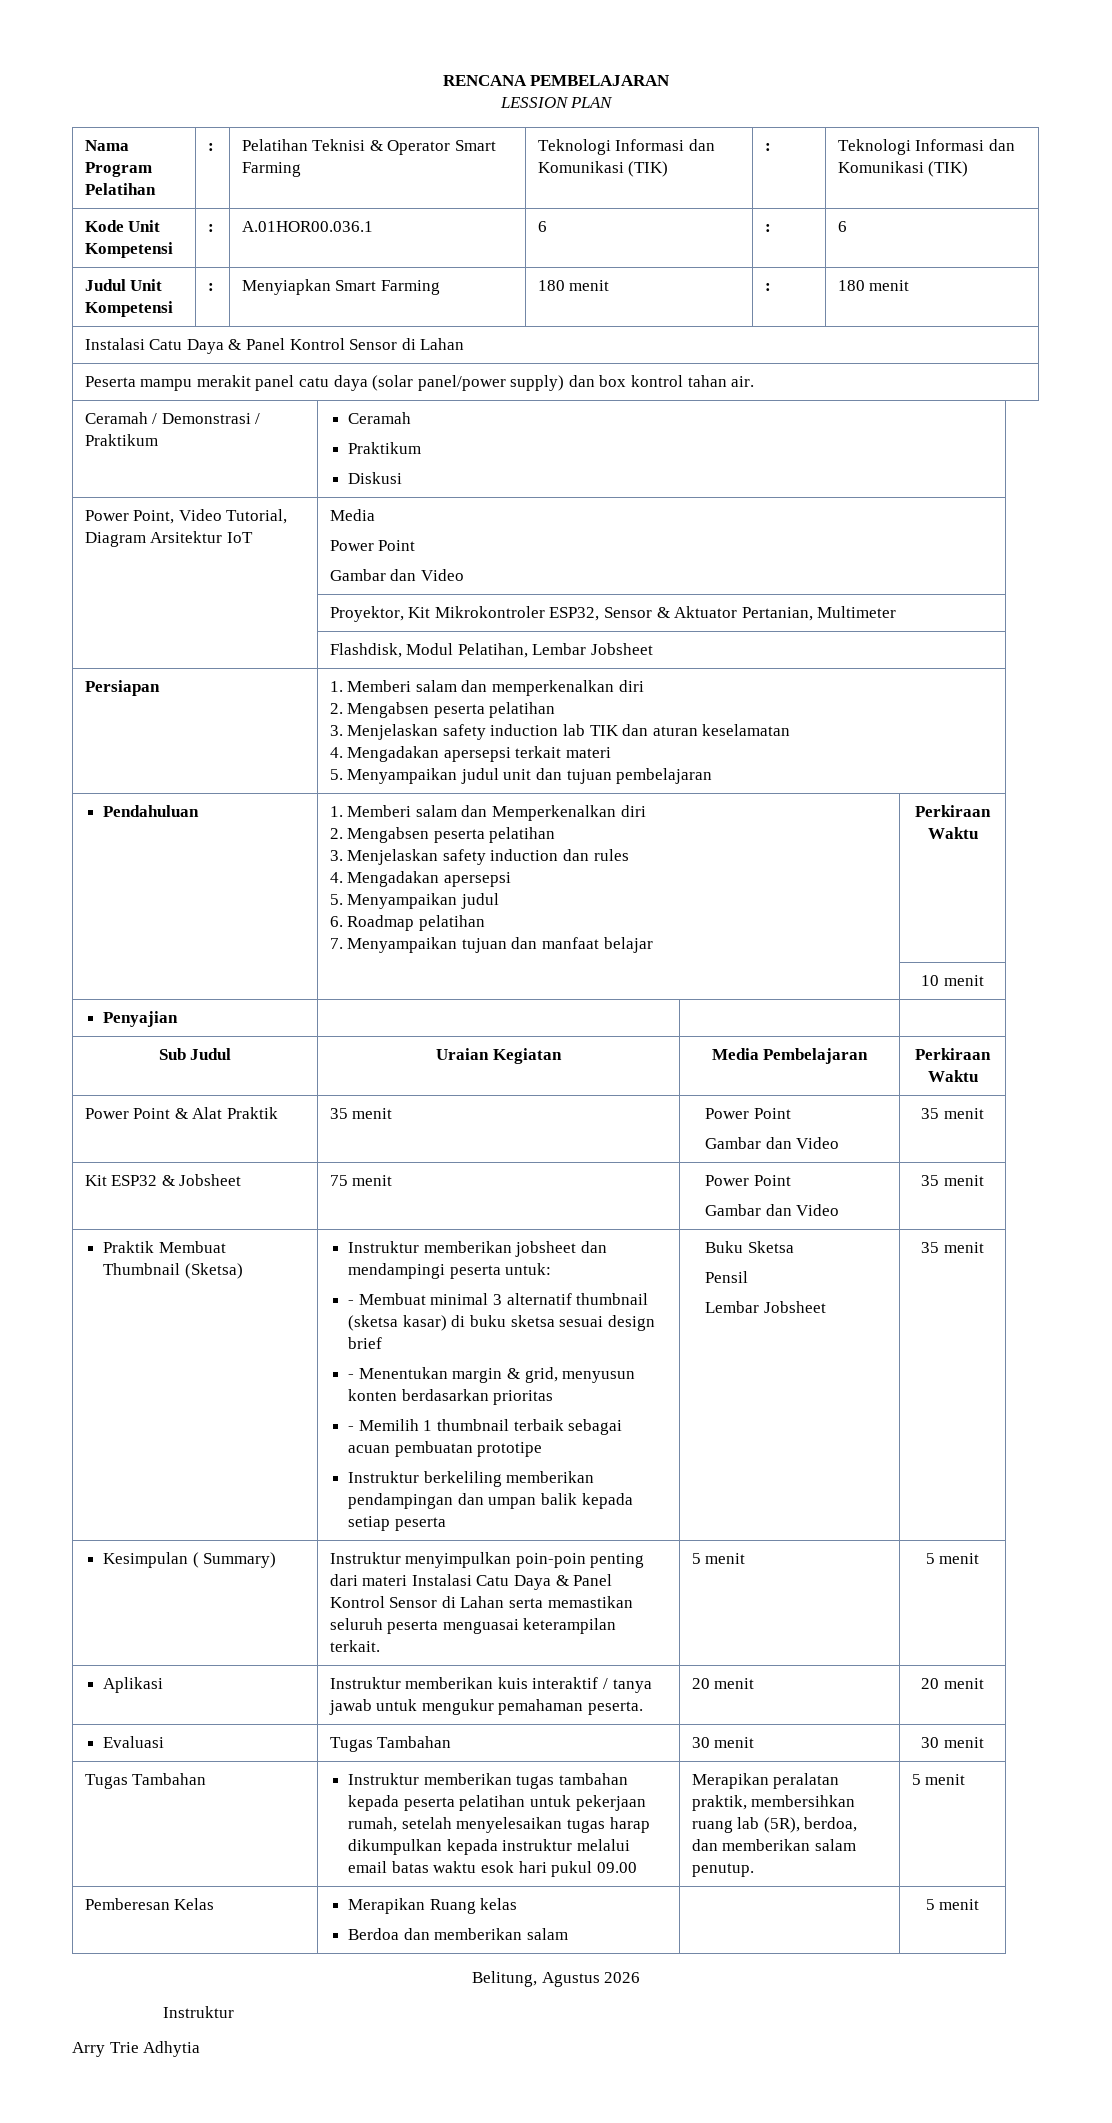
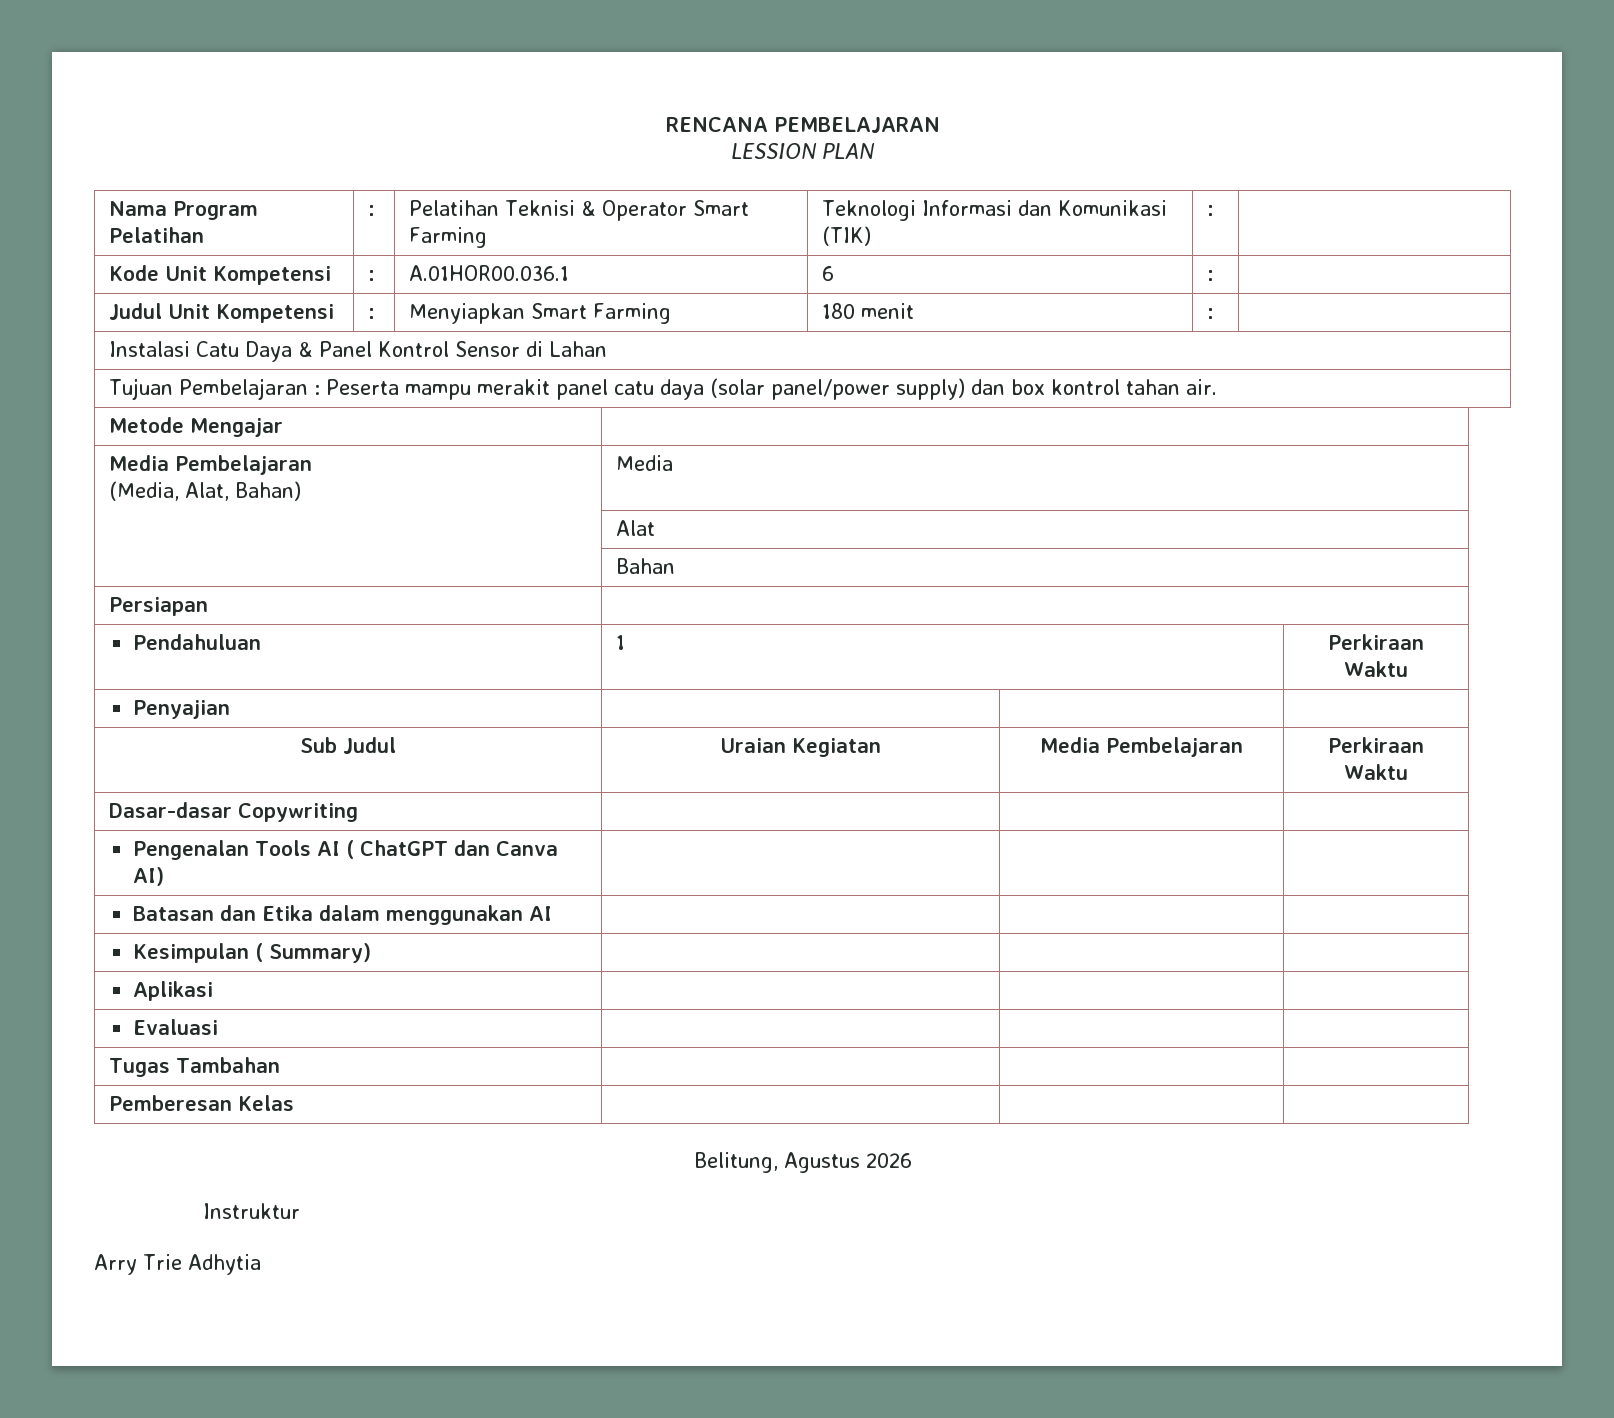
- Nama Program Pelatihan | : | Pelatihan Teknisi & Operator Smart Farming | Teknologi Informasi dan Komunikasi (TIK) | : | Teknologi Informasi dan Komunikasi (TIK)
+ Nama Program Pelatihan | : | Pelatihan Teknisi & Operator Smart Farming | Teknologi Informasi dan Komunikasi (TIK) | : |
- Kode Unit Kompetensi | : | A.01HOR00.036.1 | 6 | : | 6
+ Kode Unit Kompetensi | : | A.01HOR00.036.1 | 6 | : |
- Judul Unit Kompetensi | : | Menyiapkan Smart Farming | 180 menit | : | 180 menit
+ Judul Unit Kompetensi | : | Menyiapkan Smart Farming | 180 menit | : |
- Peserta mampu merakit panel catu daya (solar panel/power supply) dan box kontrol tahan air.
+ Tujuan Pembelajaran : Peserta mampu merakit panel catu daya (solar panel/power supply) dan box kontrol tahan air.
- Ceramah / Demonstrasi / Praktikum | Ceramah
- Praktikum
- Diskusi
- Power Point, Video Tutorial, Diagram Arsitektur IoT | Media
- Power Point
- Gambar dan Video
- | Proyektor, Kit Mikrokontroler ESP32, Sensor & Aktuator Pertanian, Multimeter
- | Flashdisk, Modul Pelatihan, Lembar Jobsheet
- Persiapan | 1. Memberi salam dan memperkenalkan diri
- 2. Mengabsen peserta pelatihan
- 3. Menjelaskan safety induction lab TIK dan aturan keselamatan
- 4. Mengadakan apersepsi terkait materi
- 5. Menyampaikan judul unit dan tujuan pembelajaran
- Pendahuluan | 1. Memberi salam dan Memperkenalkan diri
- 2. Mengabsen peserta pelatihan
- 3. Menjelaskan safety induction dan rules
- 4. Mengadakan apersepsi
- 5. Menyampaikan judul
- 6. Roadmap pelatihan
- 7. Menyampaikan tujuan dan manfaat belajar | Perkiraan Waktu
- | | 10 menit
+ Metode Mengajar |
+ Media Pembelajaran
+ (Media, Alat, Bahan) | Media
+ | Alat
+ | Bahan
+ Persiapan |
+ Pendahuluan | 1 | Perkiraan Waktu
- Power Point & Alat Praktik | 35 menit | Power Point
- Gambar dan Video | 35 menit
- Kit ESP32 & Jobsheet | 75 menit | Power Point
- Gambar dan Video | 35 menit
- Praktik Membuat Thumbnail (Sketsa) | Instruktur memberikan jobsheet dan mendampingi peserta untuk:
- - Membuat minimal 3 alternatif thumbnail (sketsa kasar) di buku sketsa sesuai design brief
- - Menentukan margin & grid, menyusun konten berdasarkan prioritas
- - Memilih 1 thumbnail terbaik sebagai acuan pembuatan prototipe
- Instruktur berkeliling memberikan pendampingan dan umpan balik kepada setiap peserta | Buku Sketsa
- Pensil
- Lembar Jobsheet | 35 menit
- Kesimpulan ( Summary) | Instruktur menyimpulkan poin-poin penting dari materi Instalasi Catu Daya & Panel Kontrol Sensor di Lahan serta memastikan seluruh peserta menguasai keterampilan terkait. | 5 menit | 5 menit
- Aplikasi | Instruktur memberikan kuis interaktif / tanya jawab untuk mengukur pemahaman peserta. | 20 menit | 20 menit
- Evaluasi | Tugas Tambahan | 30 menit | 30 menit
- Tugas Tambahan | Instruktur memberikan tugas tambahan kepada peserta pelatihan untuk pekerjaan rumah, setelah menyelesaikan tugas harap dikumpulkan kepada instruktur melalui email batas waktu esok hari pukul 09.00 | Merapikan peralatan praktik, membersihkan ruang lab (5R), berdoa, dan memberikan salam penutup. | 5 menit
- Pemberesan Kelas | Merapikan Ruang kelas
- Berdoa dan memberikan salam | | 5 menit
+ Dasar-dasar Copywriting | | |
+ Pengenalan Tools AI ( ChatGPT dan Canva AI) | | |
+ Batasan dan Etika dalam menggunakan AI | | |
+ Kesimpulan ( Summary) | | |
+ Aplikasi | | |
+ Evaluasi | | |
+ Tugas Tambahan | | |
+ Pemberesan Kelas | | |

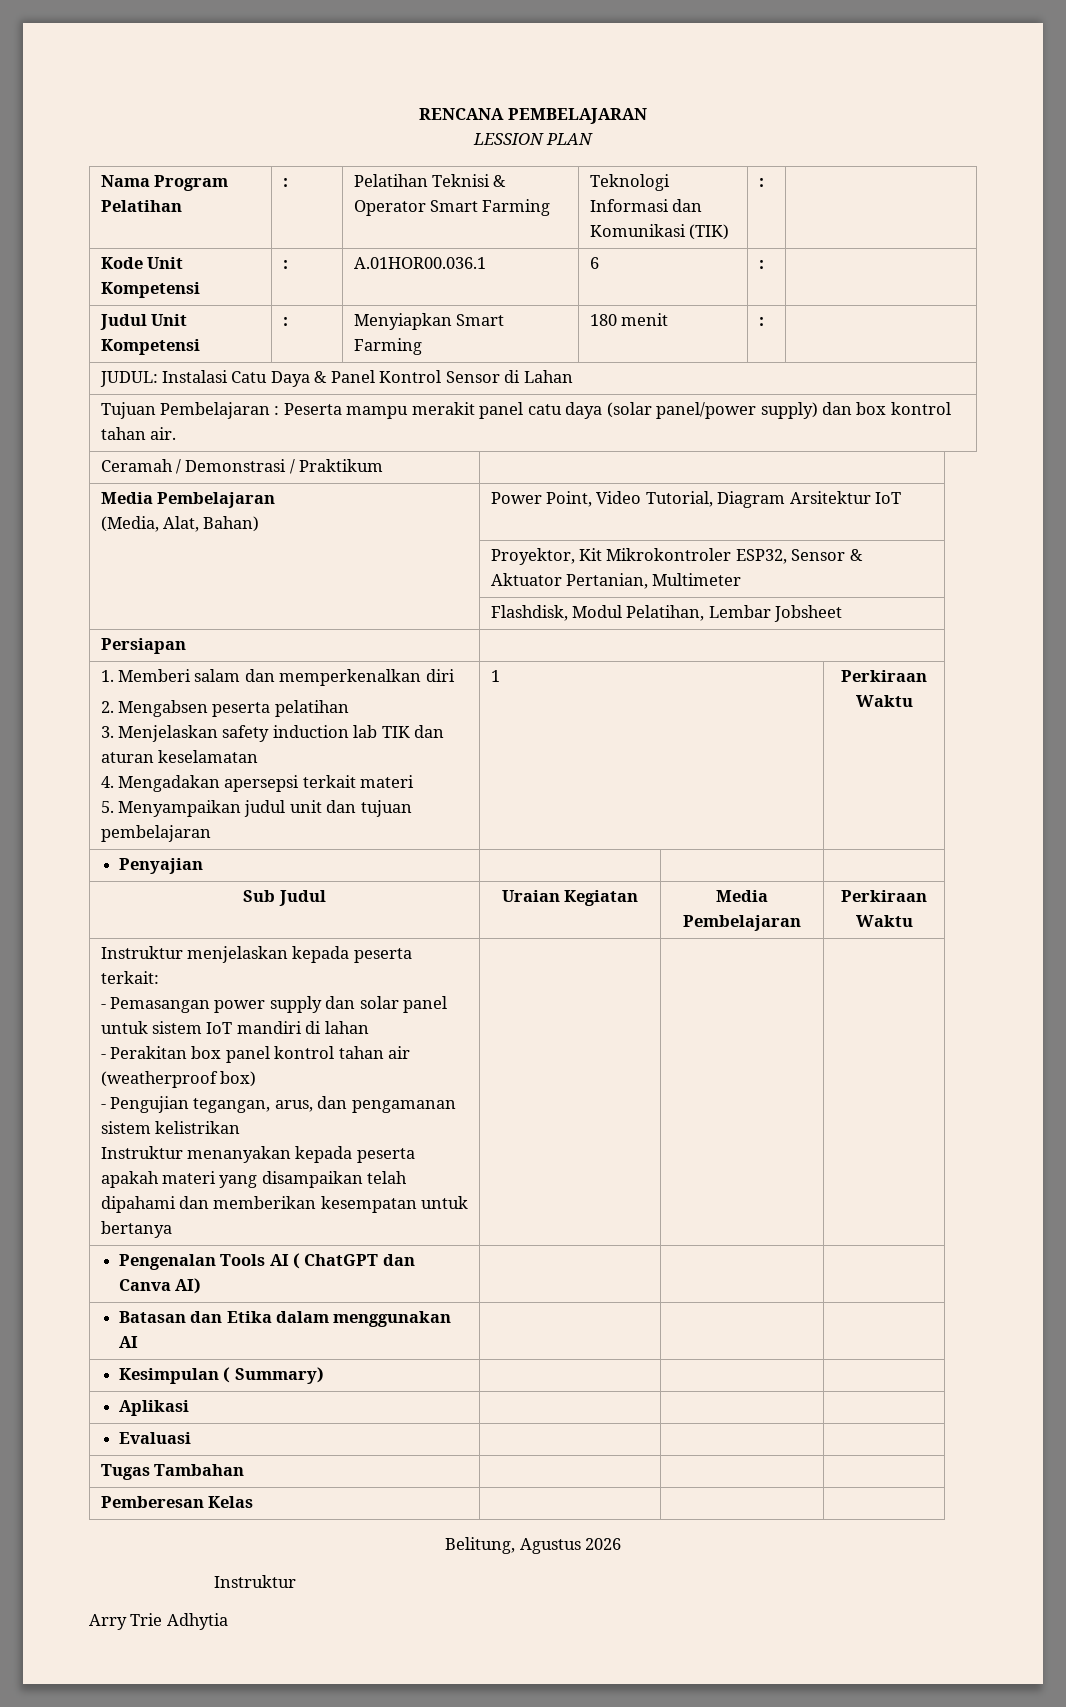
- Instalasi Catu Daya & Panel Kontrol Sensor di Lahan
+ JUDUL: Instalasi Catu Daya & Panel Kontrol Sensor di Lahan
- Metode Mengajar |
+ Ceramah / Demonstrasi / Praktikum |
  Media Pembelajaran
- (Media, Alat, Bahan) | Media
- | Alat
- | Bahan
+ (Media, Alat, Bahan) | Power Point, Video Tutorial, Diagram Arsitektur IoT
+ | Proyektor, Kit Mikrokontroler ESP32, Sensor & Aktuator Pertanian, Multimeter
+ | Flashdisk, Modul Pelatihan, Lembar Jobsheet
  Persiapan |
- Pendahuluan | 1 | Perkiraan Waktu
+ 1. Memberi salam dan memperkenalkan diri
+ 2. Mengabsen peserta pelatihan
+ 3. Menjelaskan safety induction lab TIK dan aturan keselamatan
+ 4. Mengadakan apersepsi terkait materi
+ 5. Menyampaikan judul unit dan tujuan pembelajaran | 1 | Perkiraan Waktu
- Dasar-dasar Copywriting
+ Instruktur menjelaskan kepada peserta terkait:
+ - Pemasangan power supply dan solar panel untuk sistem IoT mandiri di lahan
+ - Perakitan box panel kontrol tahan air (weatherproof box)
+ - Pengujian tegangan, arus, dan pengamanan sistem kelistrikan
+ Instruktur menanyakan kepada peserta apakah materi yang disampaikan telah dipahami dan memberikan kesempatan untuk bertanya

